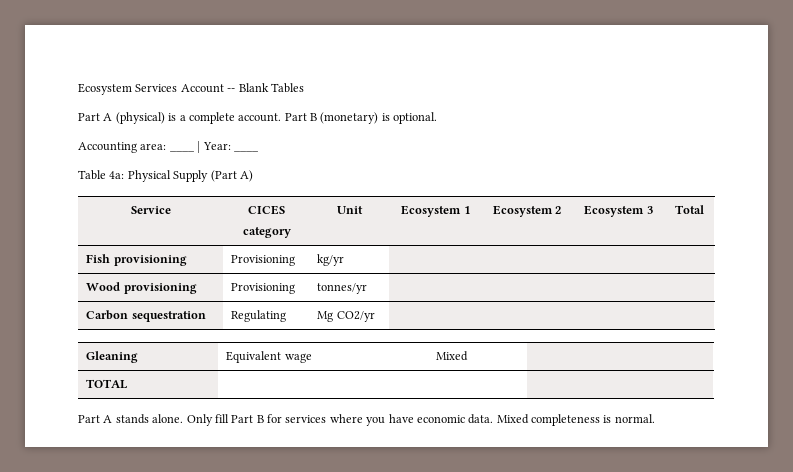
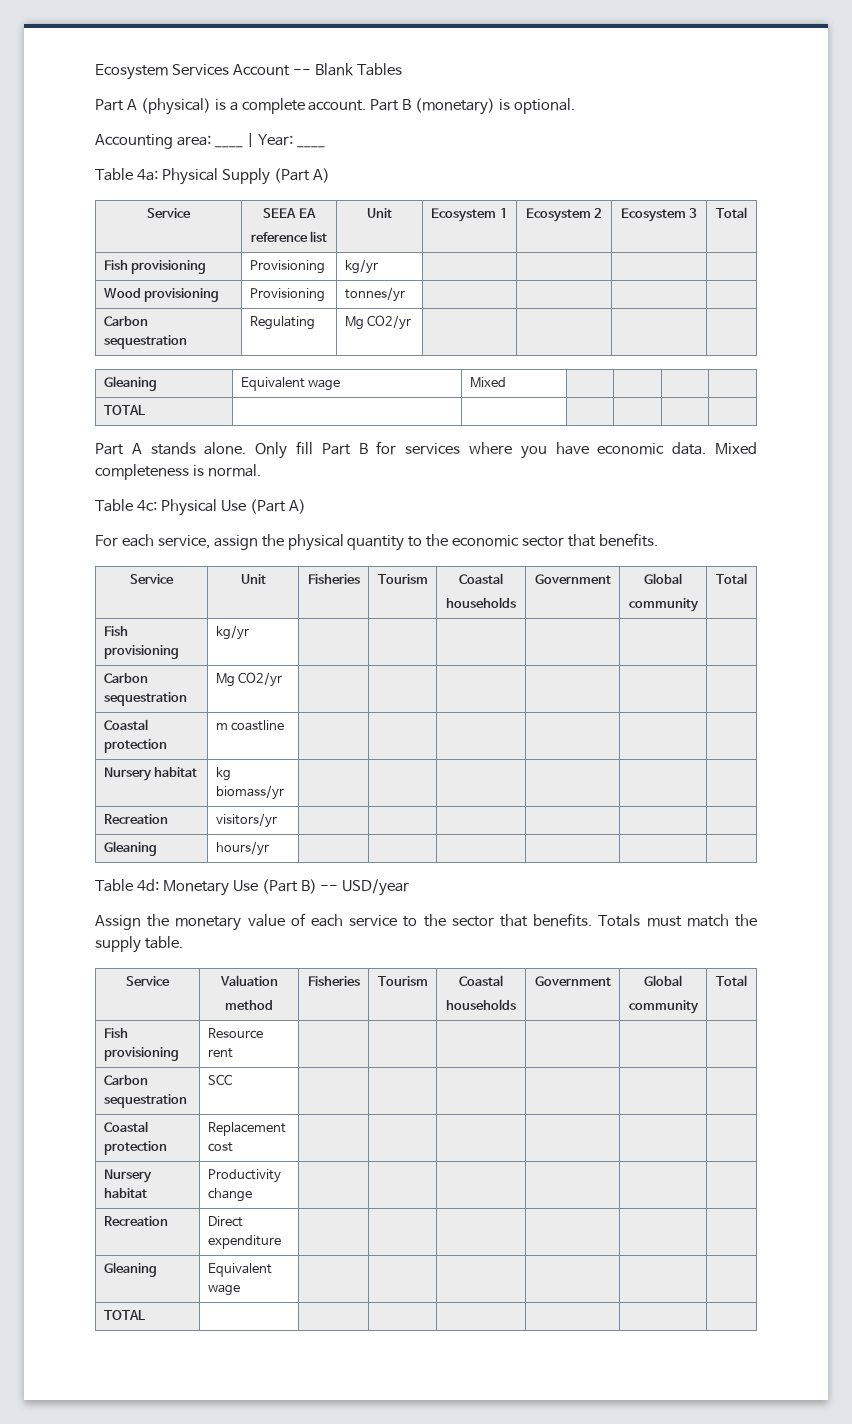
- Service | CICES
- category | Unit | Ecosystem 1 | Ecosystem 2 | Ecosystem 3 | Total
+ Service | SEEA EA
+ reference list | Unit | Ecosystem 1 | Ecosystem 2 | Ecosystem 3 | Total
+ Table 4c: Physical Use (Part A)
+ For each service, assign the physical quantity to the economic sector that benefits.
+ Service | Unit | Fisheries | Tourism | Coastal
+ households | Government | Global
+ community | Total
+ Fish provisioning | kg/yr | | | | | |
+ Carbon sequestration | Mg CO2/yr | | | | | |
+ Coastal protection | m coastline | | | | | |
+ Nursery habitat | kg biomass/yr | | | | | |
+ Recreation | visitors/yr | | | | | |
+ Gleaning | hours/yr | | | | | |
+ Table 4d: Monetary Use (Part B) -- USD/year
+ Assign the monetary value of each service to the sector that benefits. Totals must match the supply table.
+ Service | Valuation
+ method | Fisheries | Tourism | Coastal
+ households | Government | Global
+ community | Total
+ Fish provisioning | Resource rent | | | | | |
+ Carbon sequestration | SCC | | | | | |
+ Coastal protection | Replacement cost | | | | | |
+ Nursery habitat | Productivity change | | | | | |
+ Recreation | Direct expenditure | | | | | |
+ Gleaning | Equivalent wage | | | | | |
+ TOTAL | | | | | | |

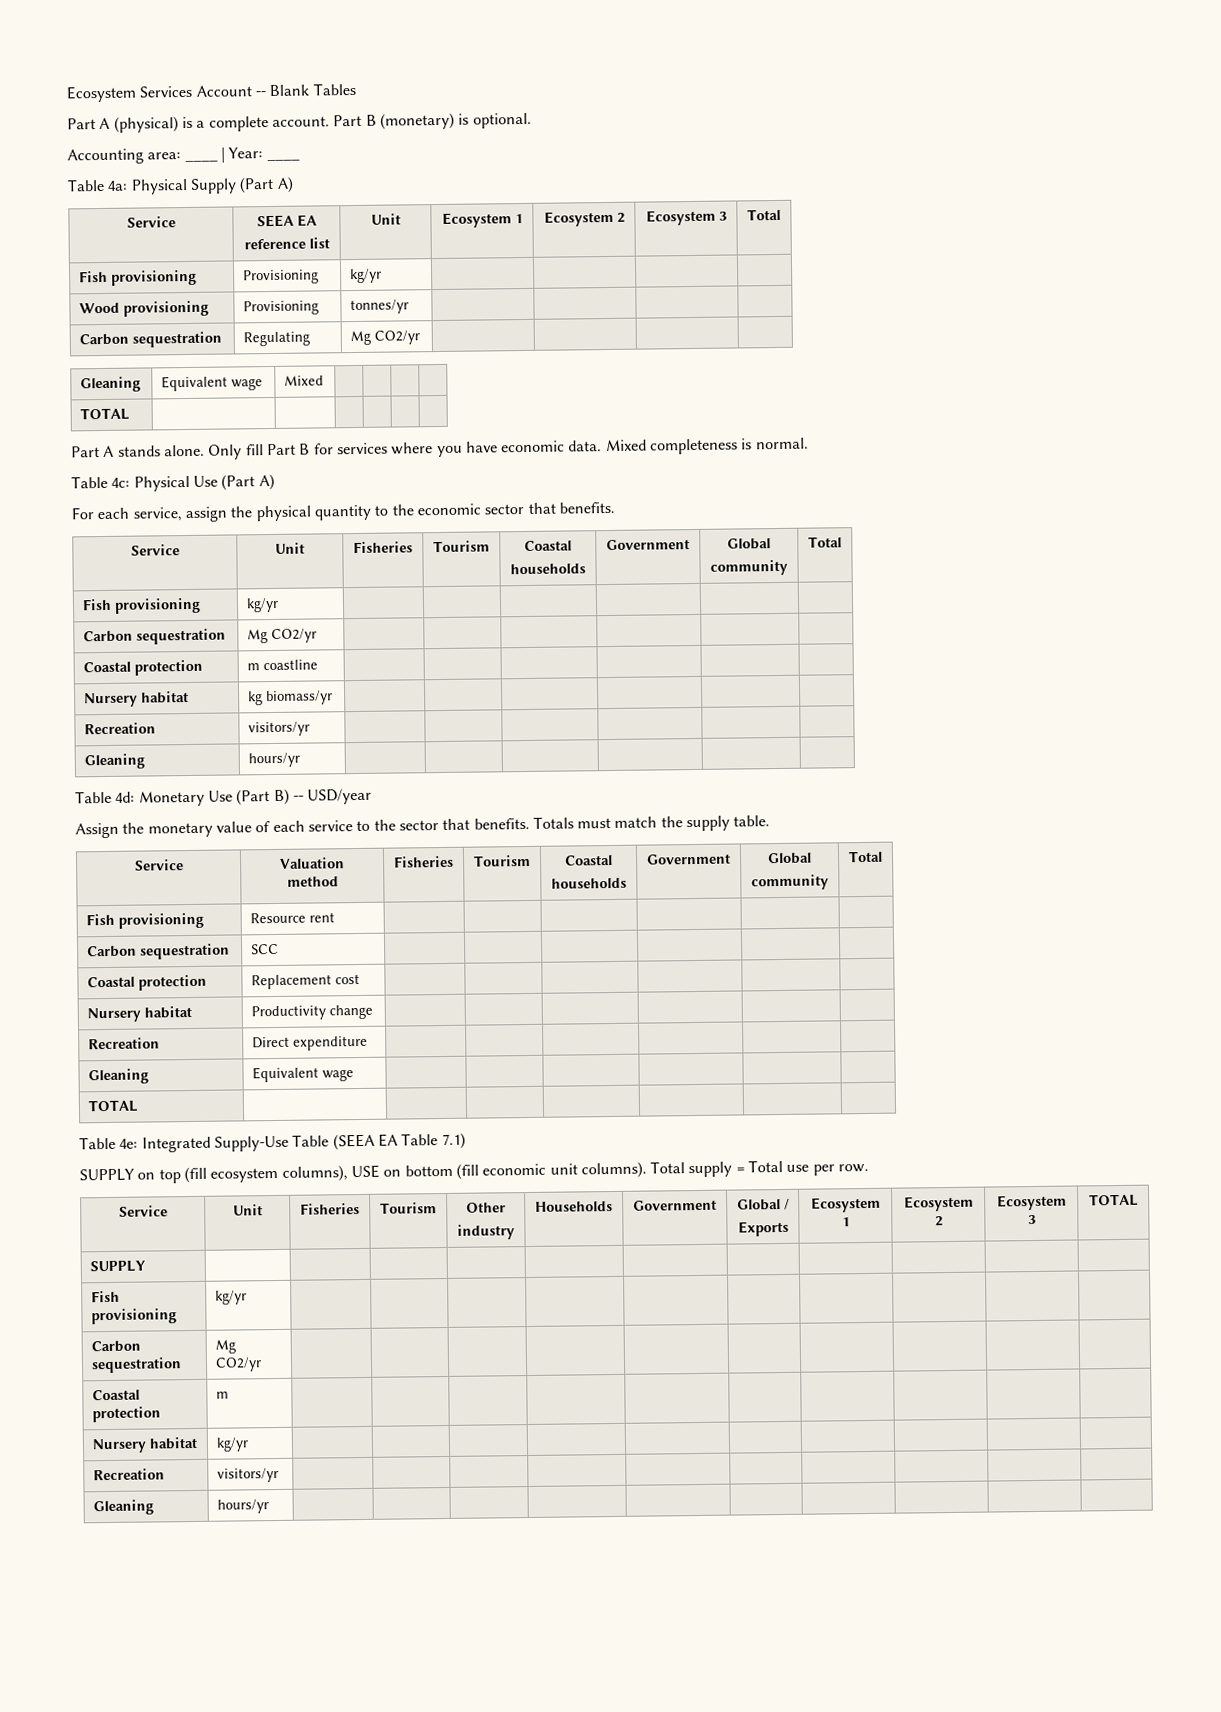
+ Table 4e: Integrated Supply-Use Table (SEEA EA Table 7.1)
+ SUPPLY on top (fill ecosystem columns), USE on bottom (fill economic unit columns). Total supply = Total use per row.
+ Service | Unit | Fisheries | Tourism | Other
+ industry | Households | Government | Global /
+ Exports | Ecosystem 1 | Ecosystem 2 | Ecosystem 3 | TOTAL
+ SUPPLY | | | | | | | | | | |
+ Fish provisioning | kg/yr | | | | | | | | | |
+ Carbon sequestration | Mg CO2/yr | | | | | | | | | |
+ Coastal protection | m | | | | | | | | | |
+ Nursery habitat | kg/yr | | | | | | | | | |
+ Recreation | visitors/yr | | | | | | | | | |
+ Gleaning | hours/yr | | | | | | | | | |

